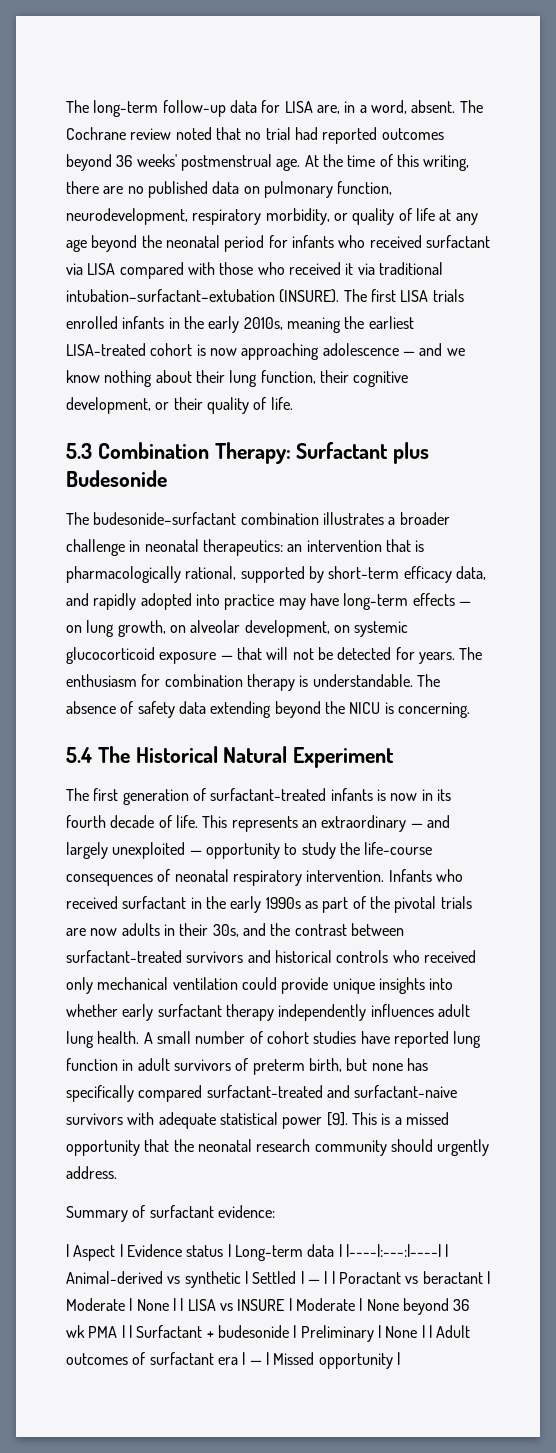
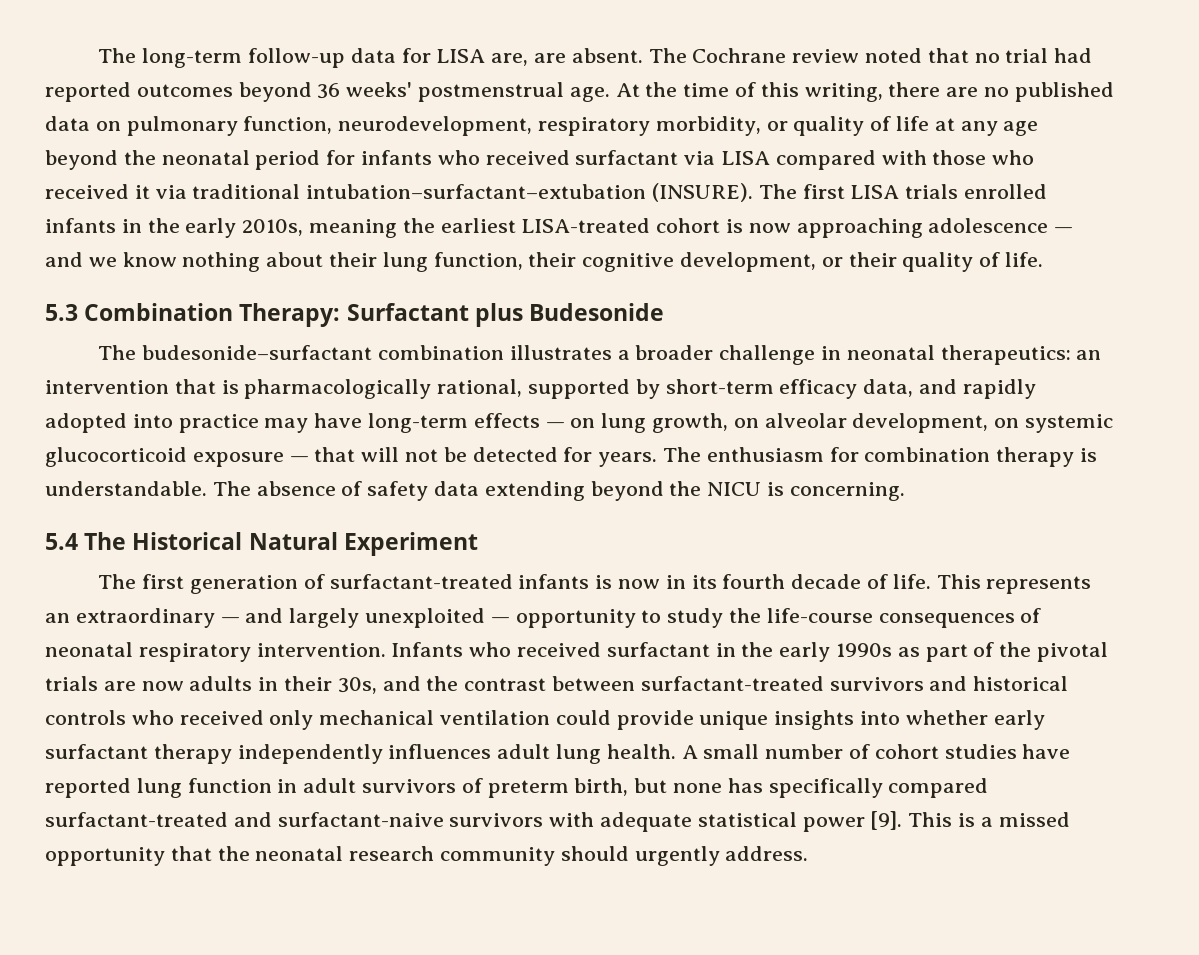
- The long-term follow-up data for LISA are, in a word, absent.
+ The long-term follow-up data for LISA are, are absent.
- Summary of surfactant evidence:
- | Aspect | Evidence status | Long-term data | |----|:---:|----| | Animal-derived vs synthetic | Settled | — | | Poractant vs beractant | Moderate | None | | LISA vs INSURE | Moderate | None beyond 36 wk PMA | | Surfactant + budesonide | Preliminary | None | | Adult outcomes of surfactant era | — | Missed opportunity |

